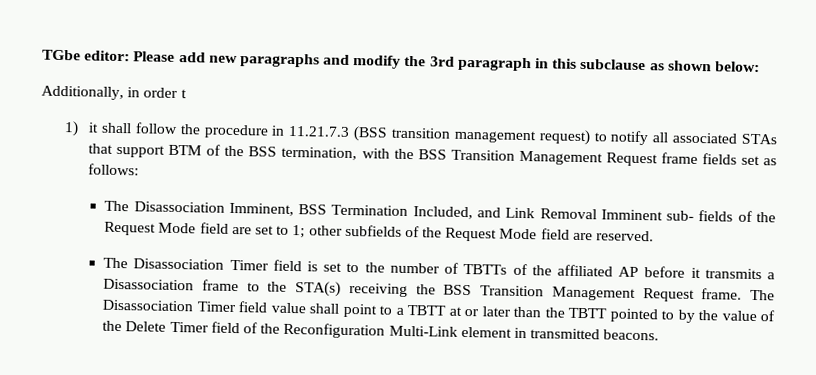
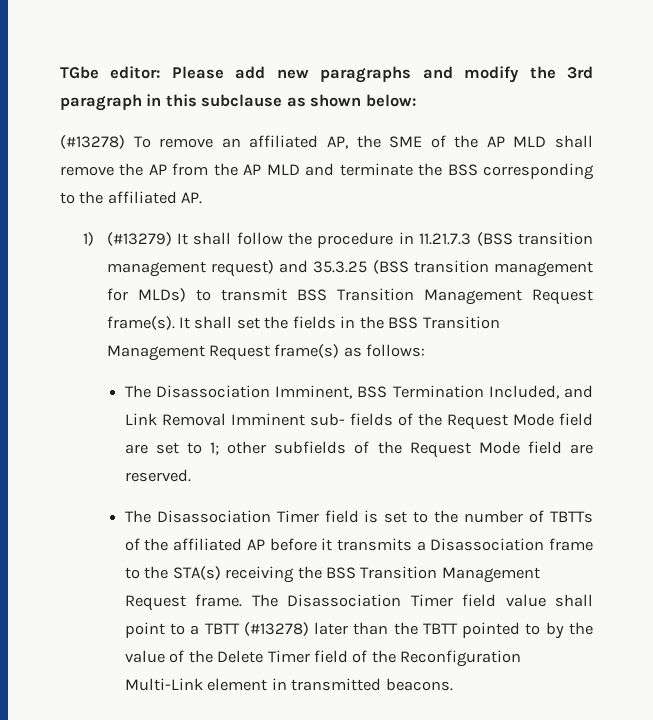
- Additionally, in order t
+ (#13278) To remove an affiliated AP, the SME of the AP MLD shall remove the AP from the AP MLD and terminate the BSS corresponding to the affiliated AP.
- 1) it shall follow the procedure in 11.21.7.3 (BSS transition management request) to notify all associated STAs that support BTM of the BSS termination, with the BSS Transition Management Request frame fields set as follows:
+ 1) (#13279) It shall follow the procedure in 11.21.7.3 (BSS transition management request) and 35.3.25 (BSS transition management for MLDs) to transmit BSS Transition Management Request frame(s). It shall set the fields in the BSS Transition Management Request frame(s) as follows:
- The Disassociation Timer field value shall point to a TBTT at or later than the TBTT pointed to by the value of the Delete Timer field of the Reconfiguration Multi-Link element in transmitted beacons.
+ The Disassociation Timer field value shall point to a TBTT (#13278) later than the TBTT pointed to by the value of the Delete Timer field of the Reconfiguration Multi-Link element in transmitted beacons.

